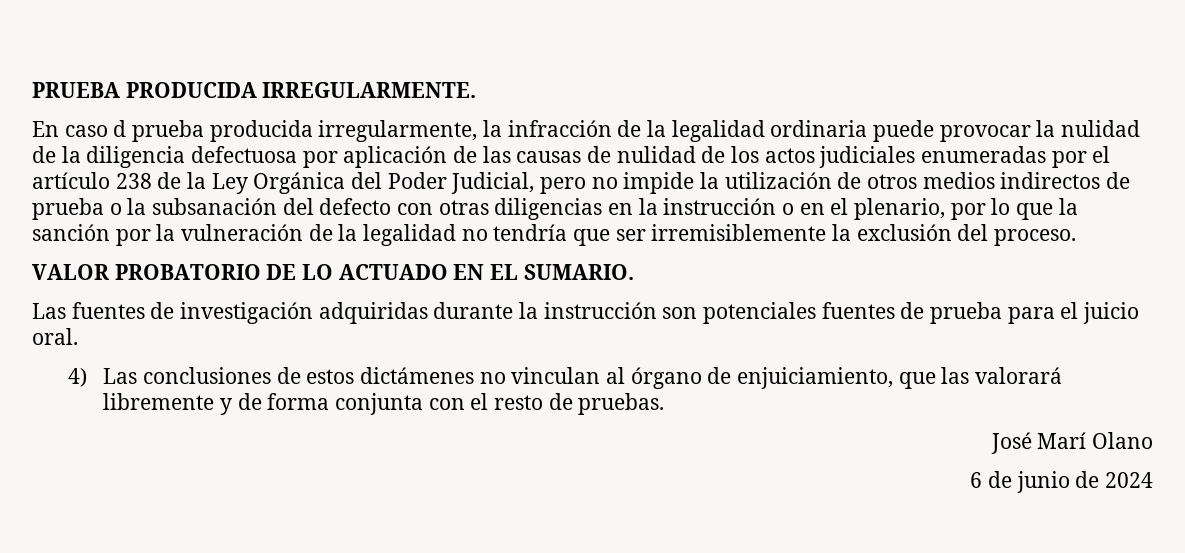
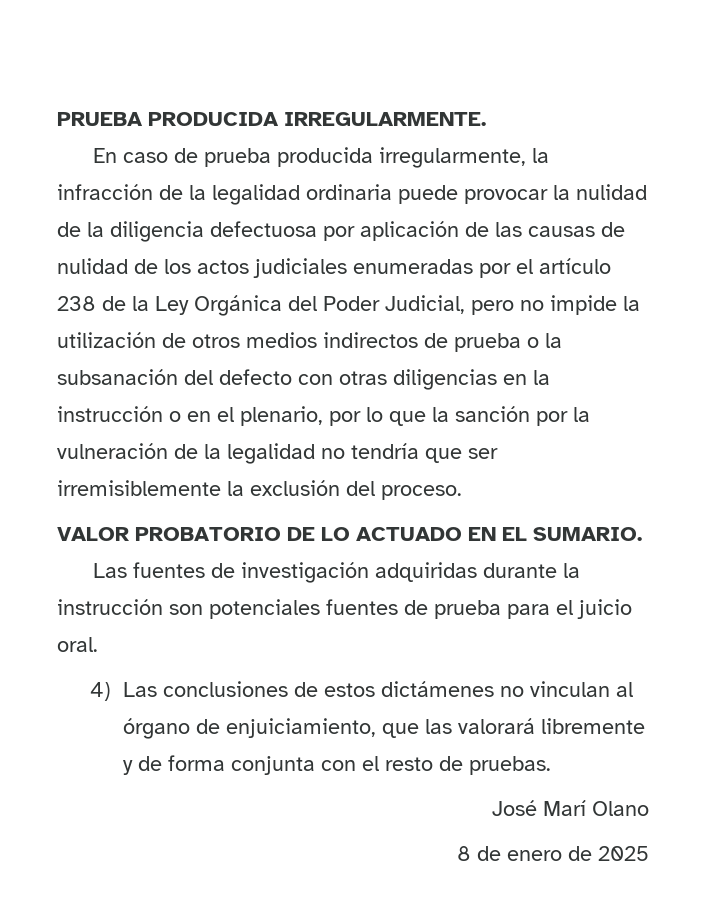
- En caso d prueba producida irregularmente, la infracción de la legalidad ordinaria puede provocar la nulidad de la diligencia defectuosa por aplicación de las causas de nulidad de los actos judiciales enumeradas por el artículo 238 de la Ley Orgánica del Poder Judicial, pero no impide la utilización de otros medios indirectos de prueba o la subsanación del defecto con otras diligencias en la instrucción o en el plenario, por lo que la sanción por la vulneración de la legalidad no tendría que ser irremisiblemente la exclusión del proceso.
+ En caso de prueba producida irregularmente, la infracción de la legalidad ordinaria puede provocar la nulidad de la diligencia defectuosa por aplicación de las causas de nulidad de los actos judiciales enumeradas por el artículo 238 de la Ley Orgánica del Poder Judicial, pero no impide la utilización de otros medios indirectos de prueba o la subsanación del defecto con otras diligencias en la instrucción o en el plenario, por lo que la sanción por la vulneración de la legalidad no tendría que ser irremisiblemente la exclusión del proceso.
- 6 de junio de 2024
+ 8 de enero de 2025

